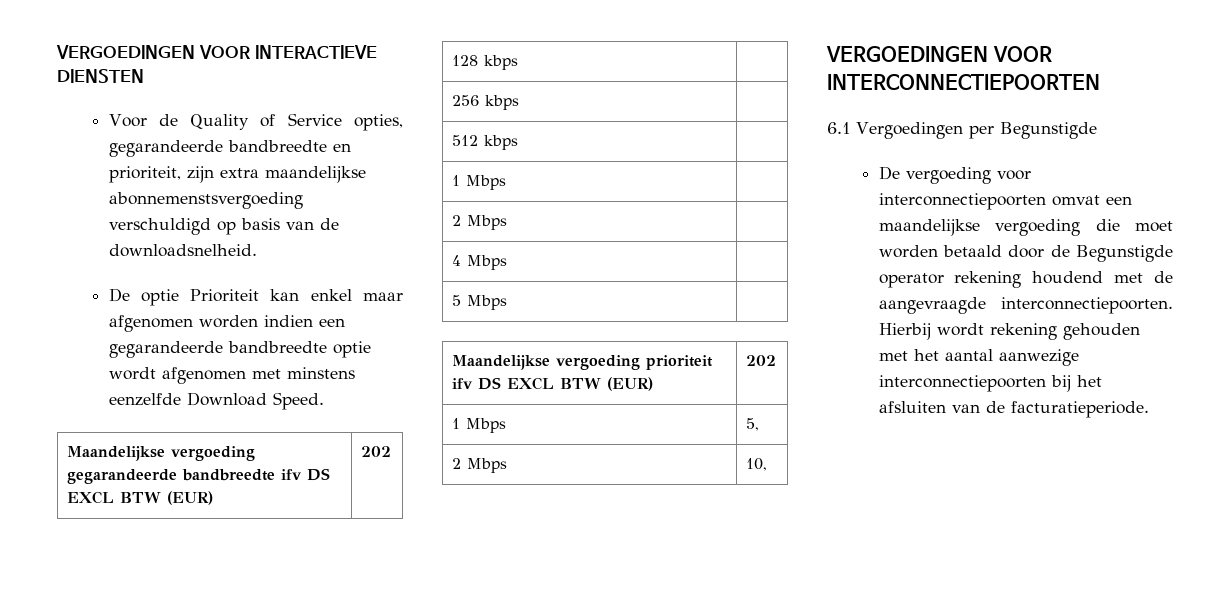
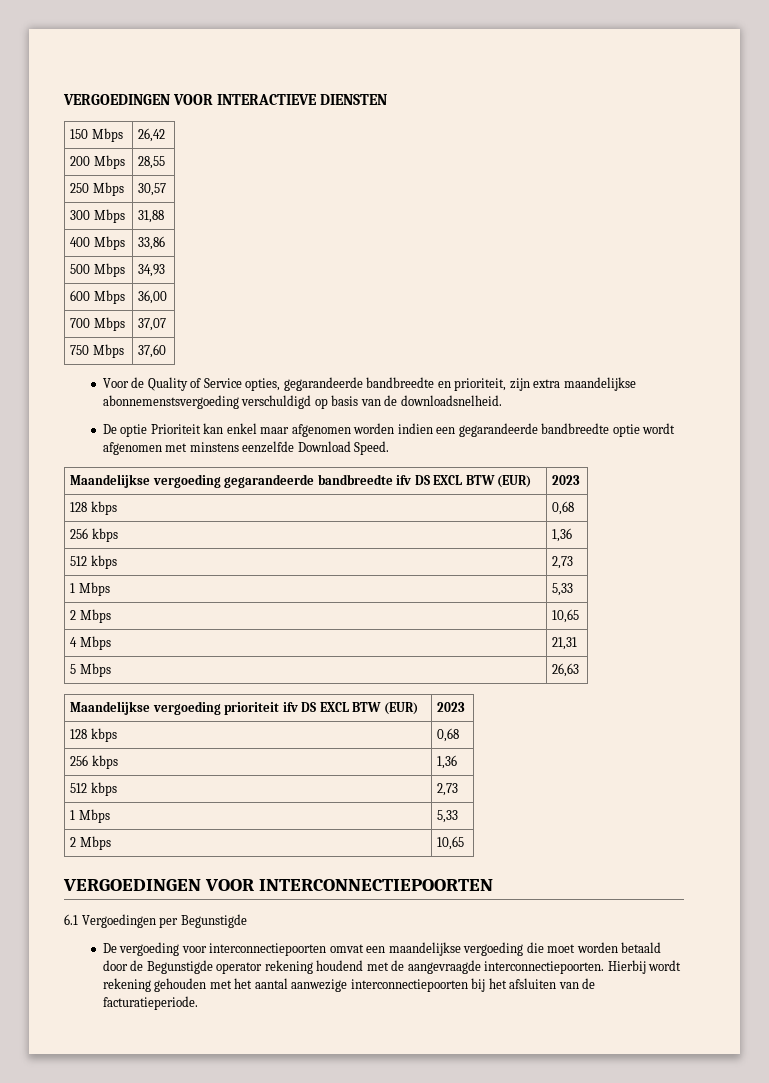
+ 150 Mbps | 26,42
+ 200 Mbps | 28,55
+ 250 Mbps | 30,57
+ 300 Mbps | 31,88
+ 400 Mbps | 33,86
+ 500 Mbps | 34,93
+ 600 Mbps | 36,00
+ 700 Mbps | 37,07
+ 750 Mbps | 37,60
- Maandelijkse vergoeding gegarandeerde bandbreedte ifv DS EXCL BTW (EUR) | 202
- 128 kbps |
- 256 kbps |
- 512 kbps |
- 1 Mbps |
- 2 Mbps |
+ Maandelijkse vergoeding gegarandeerde bandbreedte ifv DS EXCL BTW (EUR) | 2023
+ 128 kbps | 0,68
+ 256 kbps | 1,36
+ 512 kbps | 2,73
+ 1 Mbps | 5,33
+ 2 Mbps | 10,65
- 4 Mbps |
+ 4 Mbps | 21,31
- 5 Mbps |
+ 5 Mbps | 26,63
- Maandelijkse vergoeding prioriteit ifv DS EXCL BTW (EUR) | 202
- 1 Mbps | 5,
- 2 Mbps | 10,
+ Maandelijkse vergoeding prioriteit ifv DS EXCL BTW (EUR) | 2023
+ 128 kbps | 0,68
+ 256 kbps | 1,36
+ 512 kbps | 2,73
+ 1 Mbps | 5,33
+ 2 Mbps | 10,65

